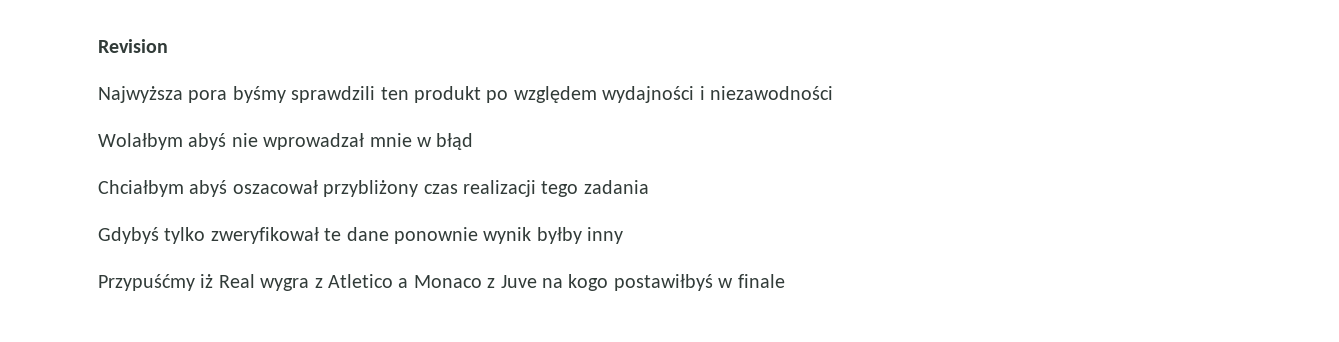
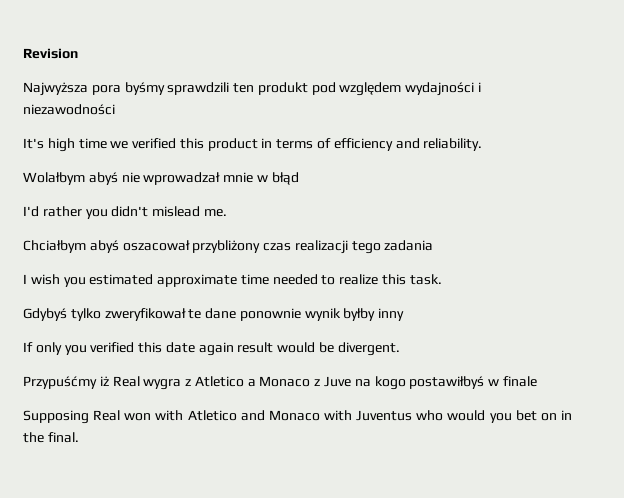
- Najwyższa pora byśmy sprawdzili ten produkt po względem wydajności i niezawodności
+ Najwyższa pora byśmy sprawdzili ten produkt pod względem wydajności i niezawodności
+ It's high time we verified this product in terms of efficiency and reliability.
+ I'd rather you didn't mislead me.
+ I wish you estimated approximate time needed to realize this task.
+ If only you verified this date again result would be divergent.
+ Supposing Real won with Atletico and Monaco with Juventus who would you bet on in the final.

